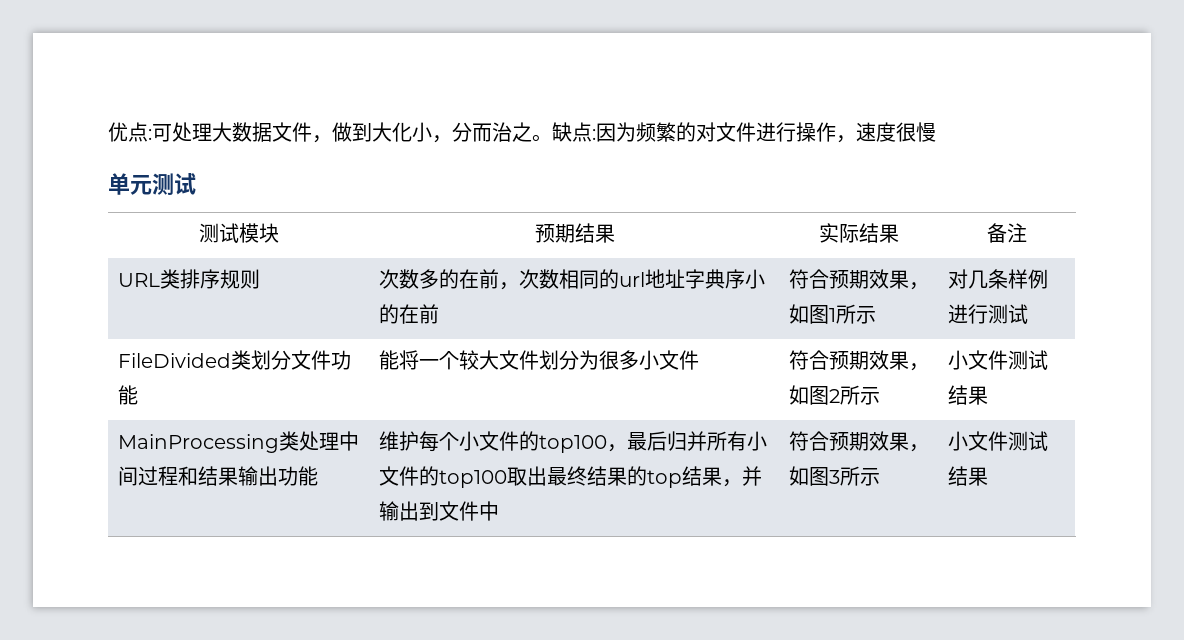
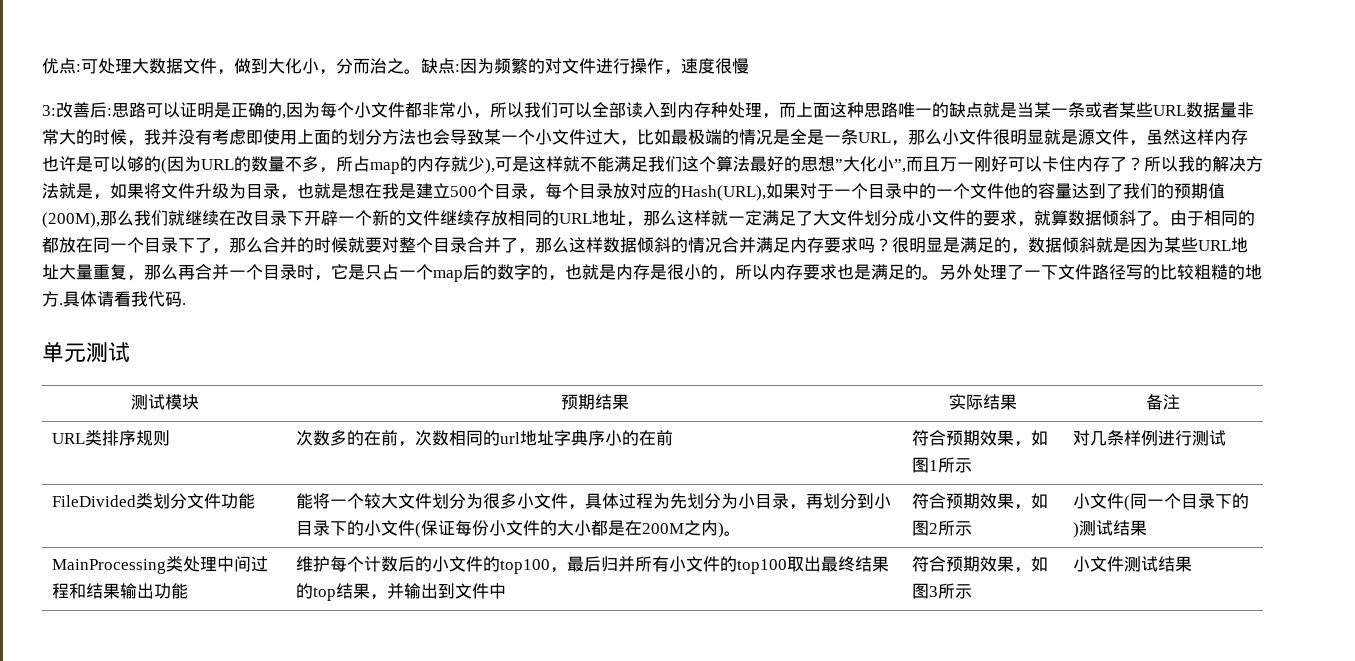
+ 3:改善后:思路可以证明是正确的,因为每个小文件都非常小，所以我们可以全部读入到内存种处理，而上面这种思路唯一的缺点就是当某一条或者某些URL数据量非常大的时候，我并没有考虑即使用上面的划分方法也会导致某一个小文件过大，比如最极端的情况是全是一条URL，那么小文件很明显就是源文件，虽然这样内存也许是可以够的(因为URL的数量不多，所占map的内存就少),可是这样就不能满足我们这个算法最好的思想”大化小”,而且万一刚好可以卡住内存了？所以我的解决方法就是，如果将文件升级为目录，也就是想在我是建立500个目录，每个目录放对应的Hash(URL),如果对于一个目录中的一个文件他的容量达到了我们的预期值(200M),那么我们就继续在改目录下开辟一个新的文件继续存放相同的URL地址，那么这样就一定满足了大文件划分成小文件的要求，就算数据倾斜了。由于相同的都放在同一个目录下了，那么合并的时候就要对整个目录合并了，那么这样数据倾斜的情况合并满足内存要求吗？很明显是满足的，数据倾斜就是因为某些URL地址大量重复，那么再合并一个目录时，它是只占一个map后的数字的，也就是内存是很小的，所以内存要求也是满足的。另外处理了一下文件路径写的比较粗糙的地方.具体请看我代码.
- 能将一个较大文件划分为很多小文件
+ 能将一个较大文件划分为很多小文件，具体过程为先划分为小目录，再划分到小目录下的小文件(保证每份小文件的大小都是在200M之内)。
- 符合预期效果，如图2所示 | 小文件测试结果
+ 符合预期效果，如图2所示 | 小文件(同一个目录下的)测试结果
- 维护每个小文件的top100，最后归并所有小文件的top100取出最终结果的top结果，并输出到文件中
+ 维护每个计数后的小文件的top100，最后归并所有小文件的top100取出最终结果的top结果，并输出到文件中

